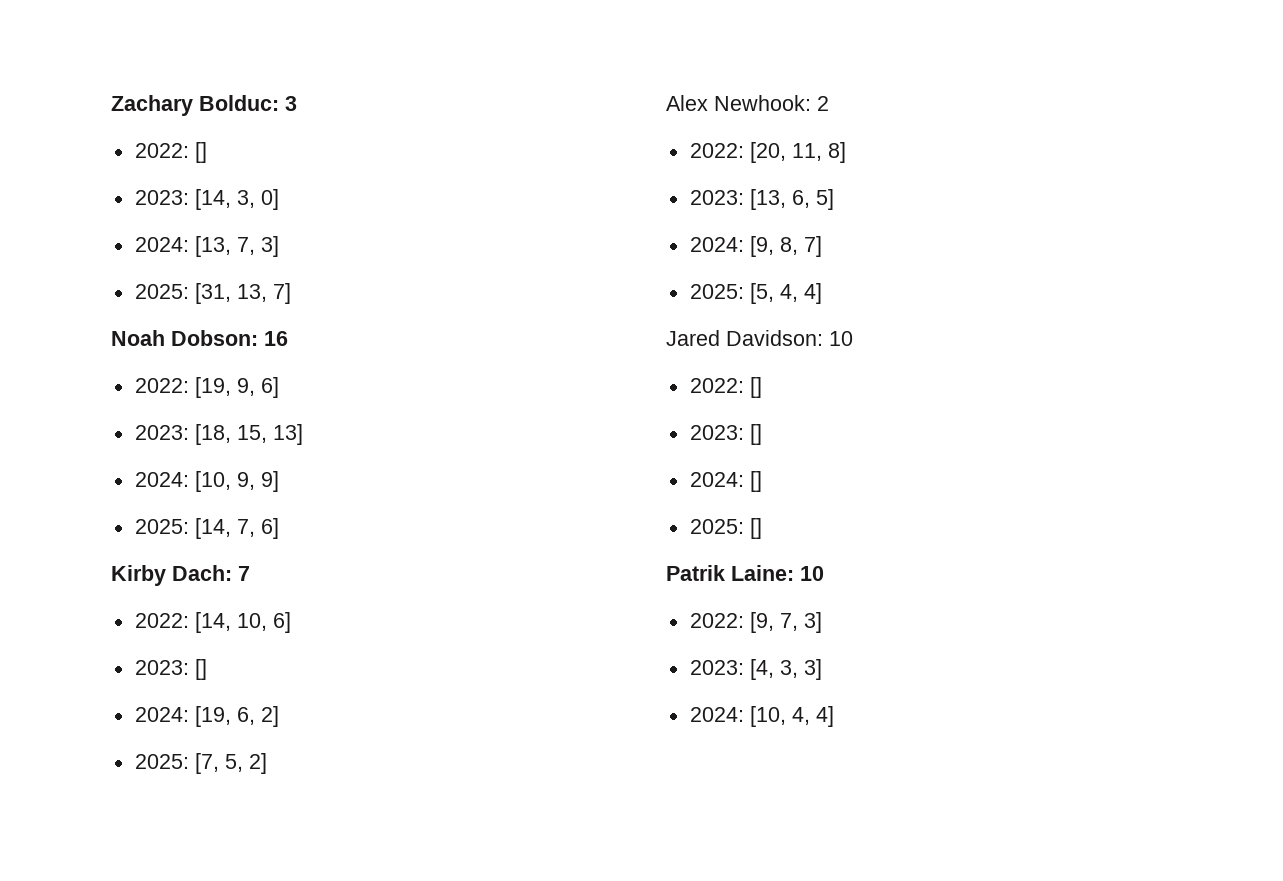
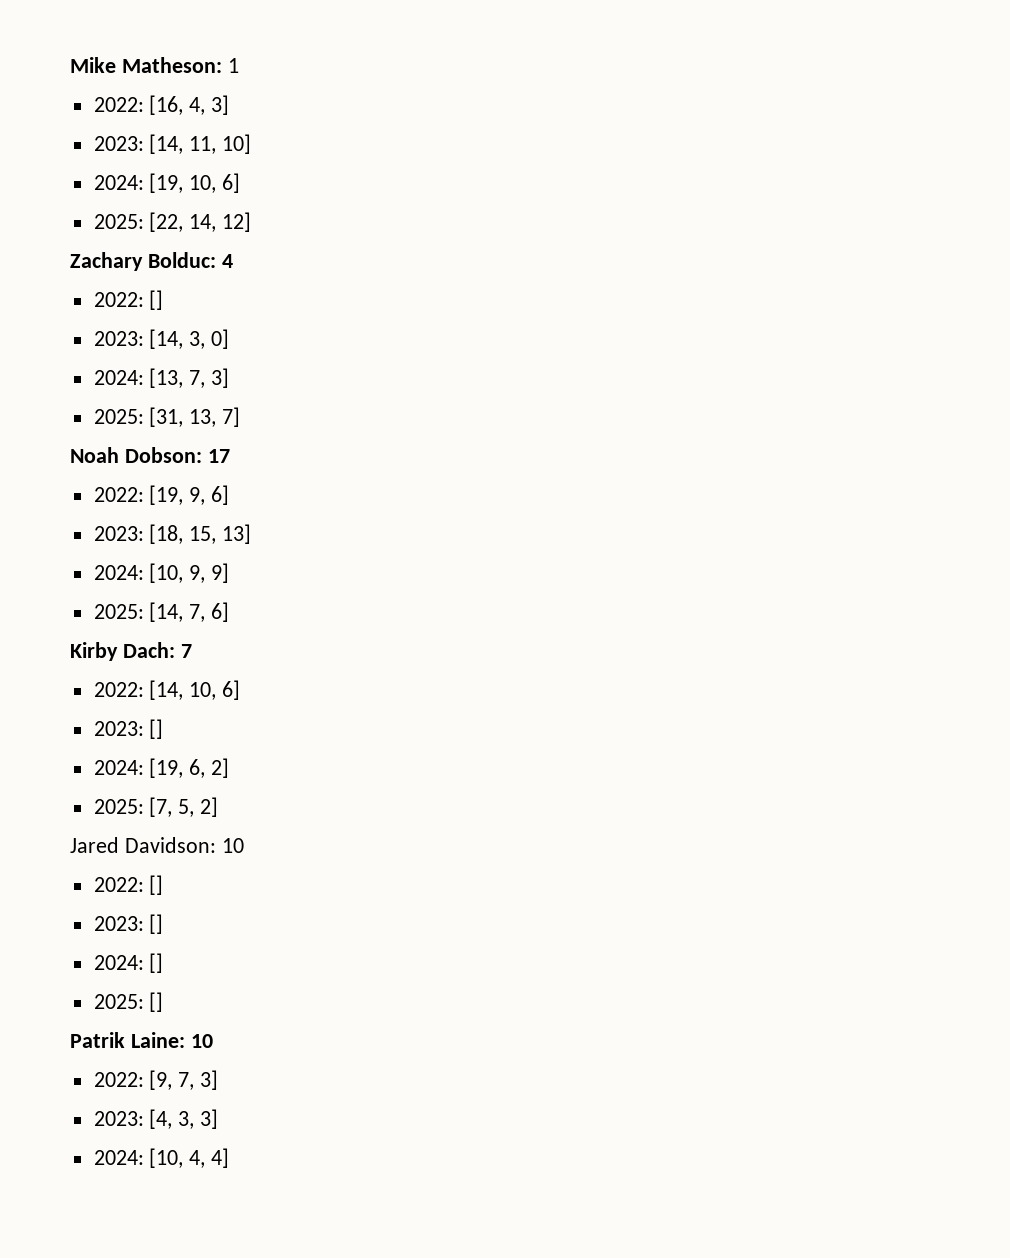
+ Mike Matheson: 1
+ 2022: [16, 4, 3]
+ 2023: [14, 11, 10]
+ 2024: [19, 10, 6]
+ 2025: [22, 14, 12]
- Zachary Bolduc: 3
+ Zachary Bolduc: 4
- Noah Dobson: 16
+ Noah Dobson: 17
- Alex Newhook: 2
- 2022: [20, 11, 8]
- 2023: [13, 6, 5]
- 2024: [9, 8, 7]
- 2025: [5, 4, 4]

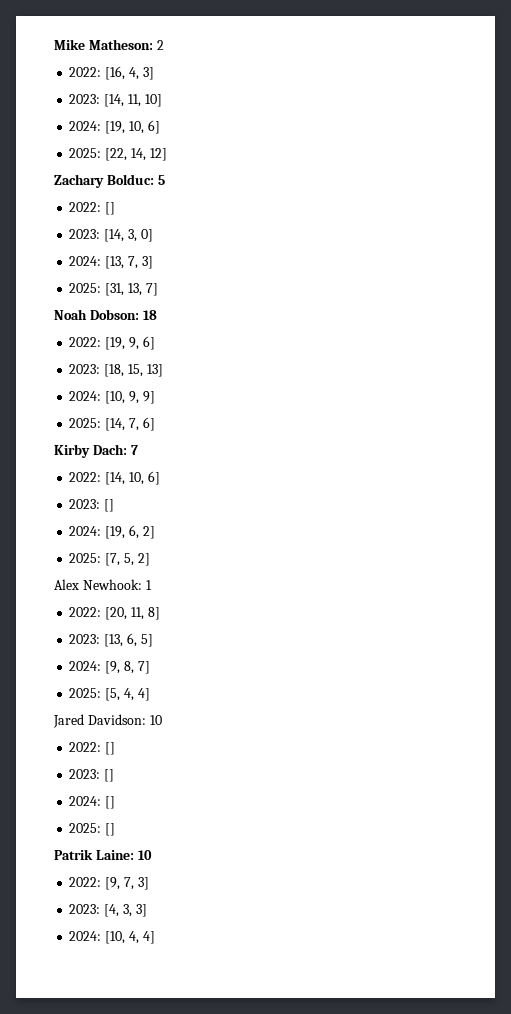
- Mike Matheson: 1
+ Mike Matheson: 2
- Zachary Bolduc: 4
+ Zachary Bolduc: 5
- Noah Dobson: 17
+ Noah Dobson: 18
+ Alex Newhook: 1
+ 2022: [20, 11, 8]
+ 2023: [13, 6, 5]
+ 2024: [9, 8, 7]
+ 2025: [5, 4, 4]

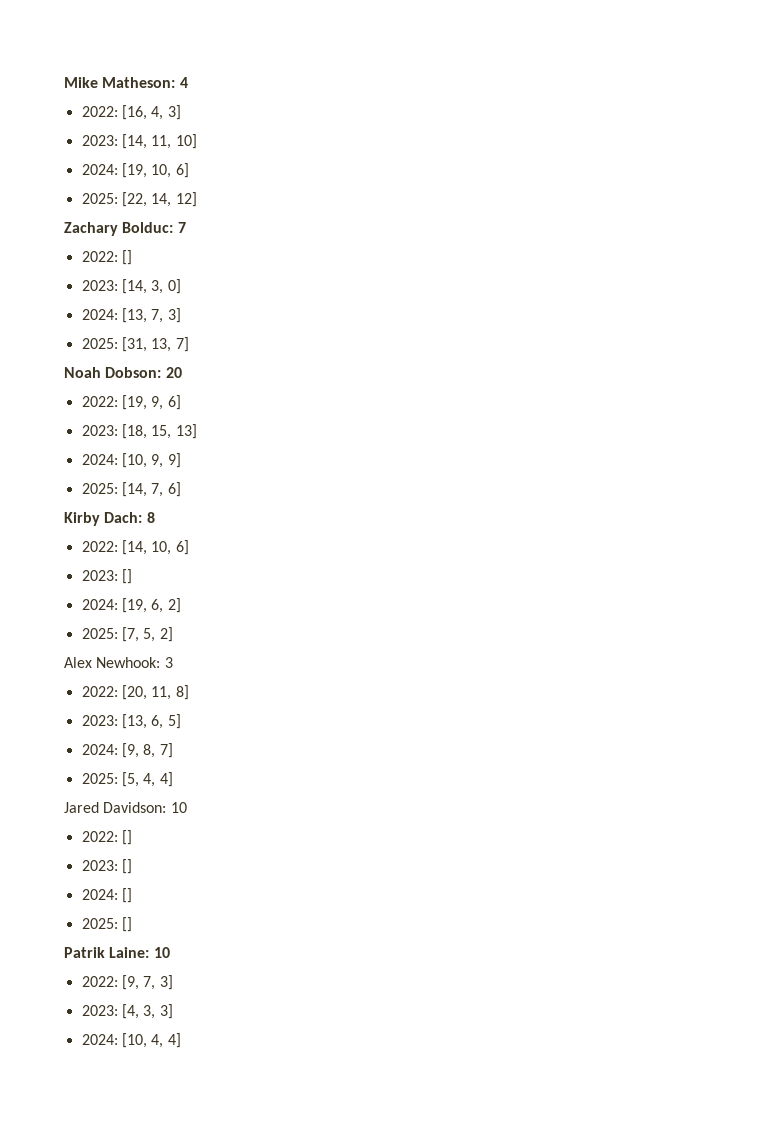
- Mike Matheson: 2
+ Mike Matheson: 4
- Zachary Bolduc: 5
+ Zachary Bolduc: 7
- Noah Dobson: 18
+ Noah Dobson: 20
- Kirby Dach: 7
+ Kirby Dach: 8
- Alex Newhook: 1
+ Alex Newhook: 3

